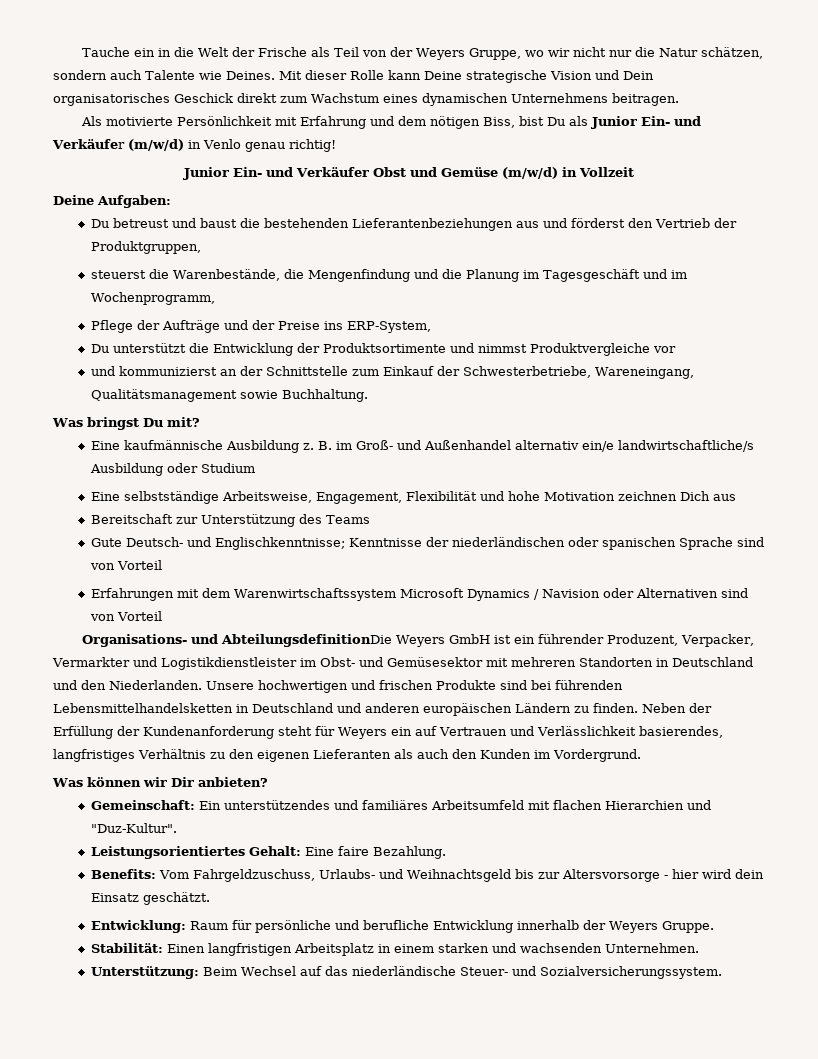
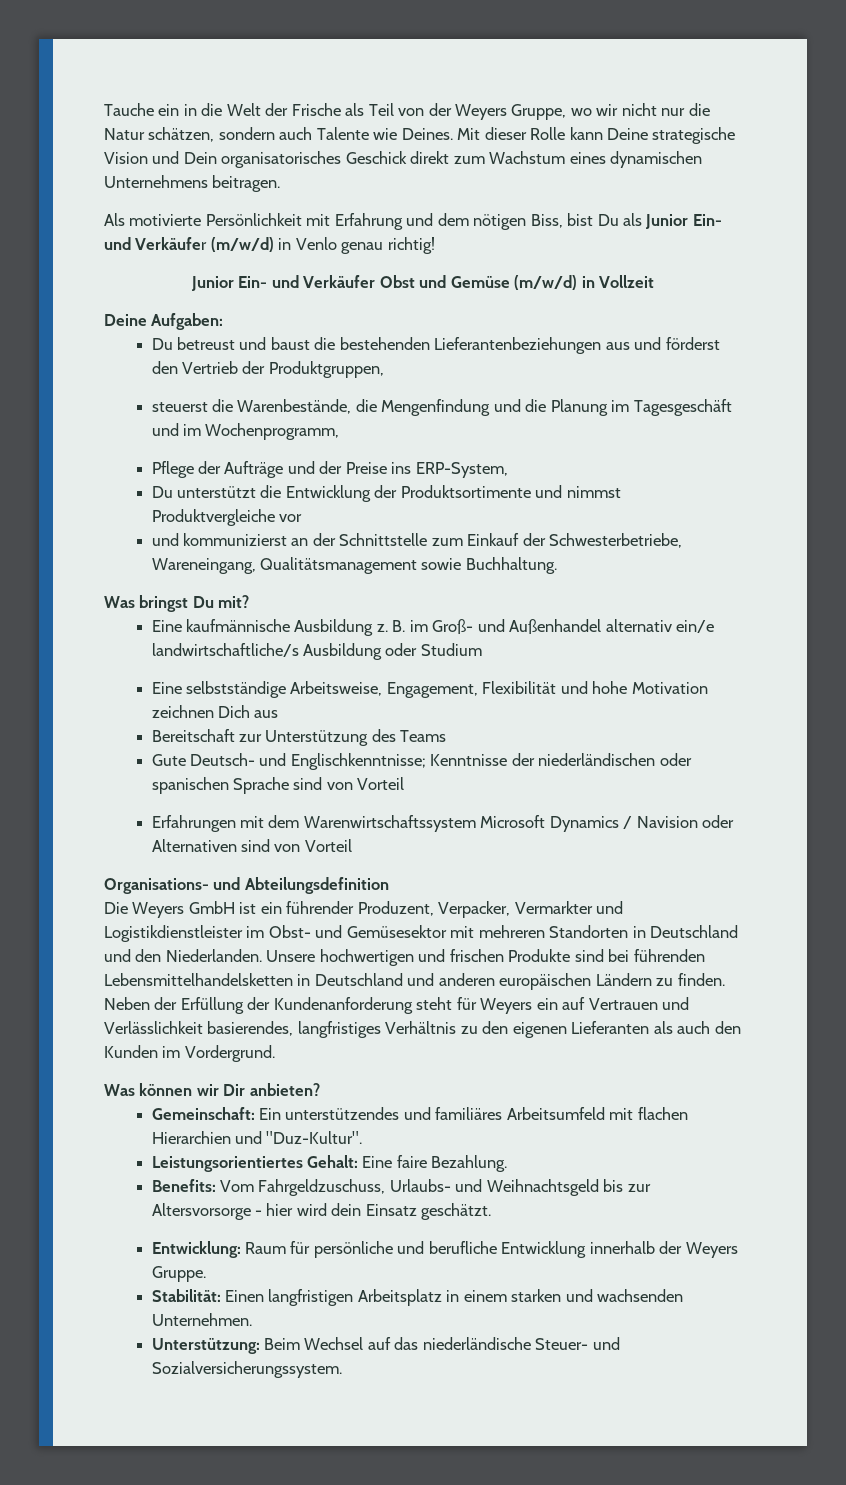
- Organisations- und AbteilungsdefinitionDie Weyers GmbH ist ein führender Produzent, Verpacker, Vermarkter und Logistikdienstleister im Obst- und Gemüsesektor mit mehreren Standorten in Deutschland und den Niederlanden.
+ Organisations- und Abteilungsdefinition
+ Die Weyers GmbH ist ein führender Produzent, Verpacker, Vermarkter und Logistikdienstleister im Obst- und Gemüsesektor mit mehreren Standorten in Deutschland und den Niederlanden.

